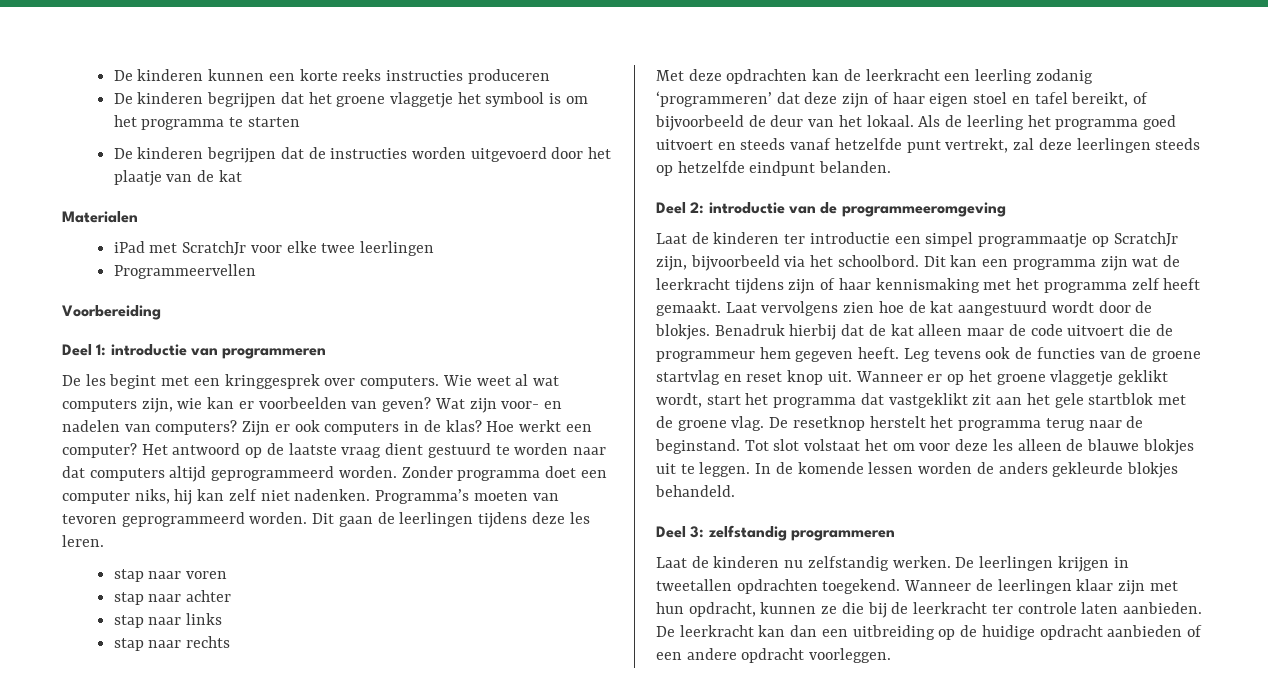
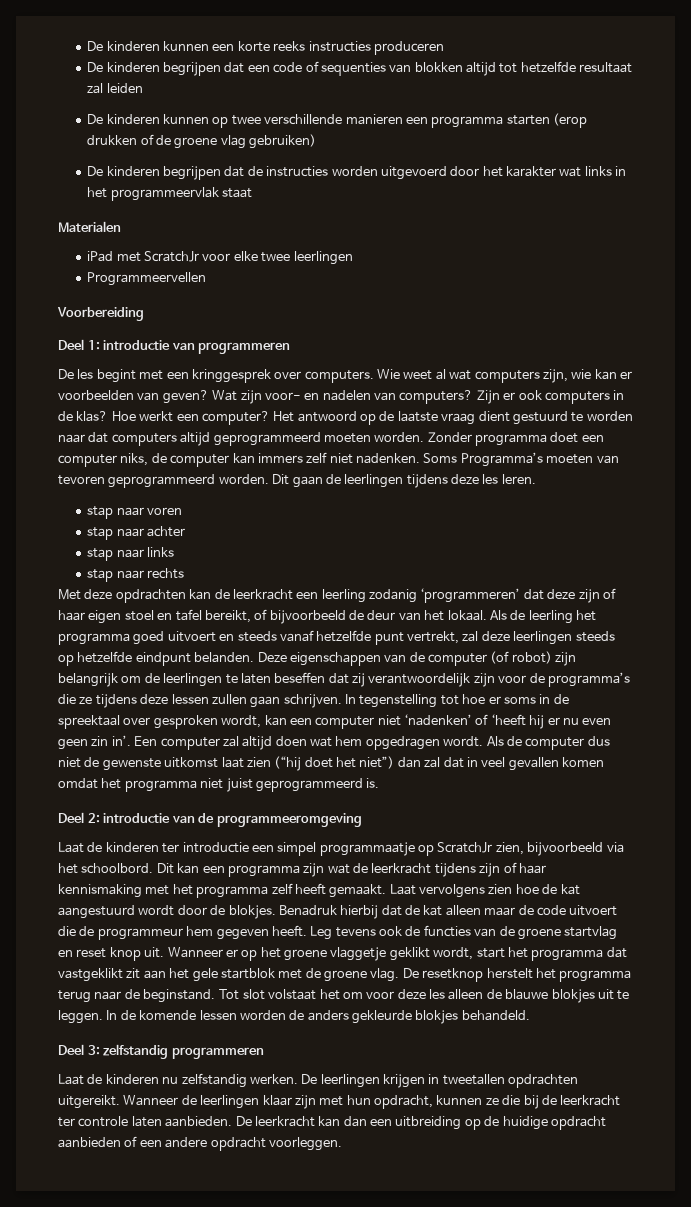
- De kinderen begrijpen dat het groene vlaggetje het symbool is om het programma te starten
+ De kinderen begrijpen dat een code of sequenties van blokken altijd tot hetzelfde resultaat zal leiden
+ De kinderen kunnen op twee verschillende manieren een programma starten (erop drukken of de groene vlag gebruiken)
- De kinderen begrijpen dat de instructies worden uitgevoerd door het plaatje van de kat
+ De kinderen begrijpen dat de instructies worden uitgevoerd door het karakter wat links in het programmeervlak staat
- Het antwoord op de laatste vraag dient gestuurd te worden naar dat computers altijd geprogrammeerd worden.
+ Het antwoord op de laatste vraag dient gestuurd te worden naar dat computers altijd geprogrammeerd moeten worden.
- Zonder programma doet een computer niks, hij kan zelf niet nadenken.
+ Zonder programma doet een computer niks, de computer kan immers zelf niet nadenken.
- Programma’s moeten van tevoren geprogrammeerd worden.
+ Soms Programma’s moeten van tevoren geprogrammeerd worden.
+ Deze eigenschappen van de computer (of robot) zijn belangrijk om de leerlingen te laten beseffen dat zij verantwoordelijk zijn voor de programma’s die ze tijdens deze lessen zullen gaan schrijven. In tegenstelling tot hoe er soms in de spreektaal over gesproken wordt, kan een computer niet ‘nadenken’ of ‘heeft hij er nu even geen zin in’. Een computer zal altijd doen wat hem opgedragen wordt. Als de computer dus niet de gewenste uitkomst laat zien (“hij doet het niet”) dan zal dat in veel gevallen komen omdat het programma niet juist geprogrammeerd is.
- Laat de kinderen ter introductie een simpel programmaatje op ScratchJr zijn, bijvoorbeeld via het schoolbord.
+ Laat de kinderen ter introductie een simpel programmaatje op ScratchJr zien, bijvoorbeeld via het schoolbord.
- De leerlingen krijgen in tweetallen opdrachten toegekend.
+ De leerlingen krijgen in tweetallen opdrachten uitgereikt.

